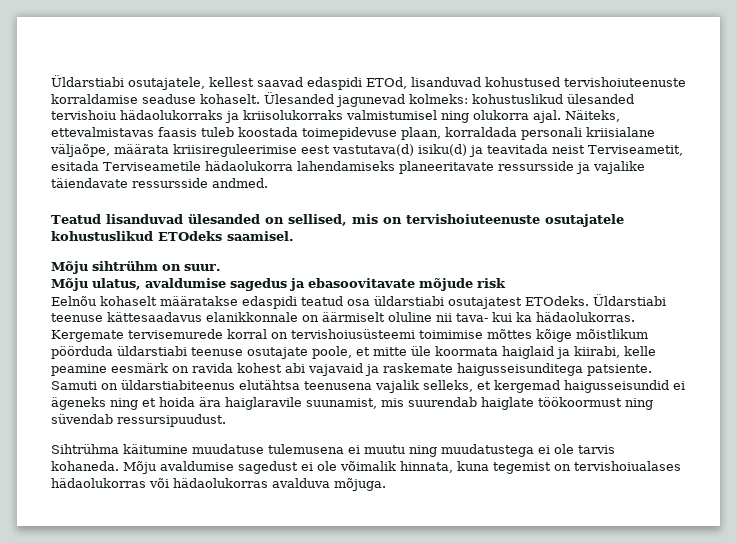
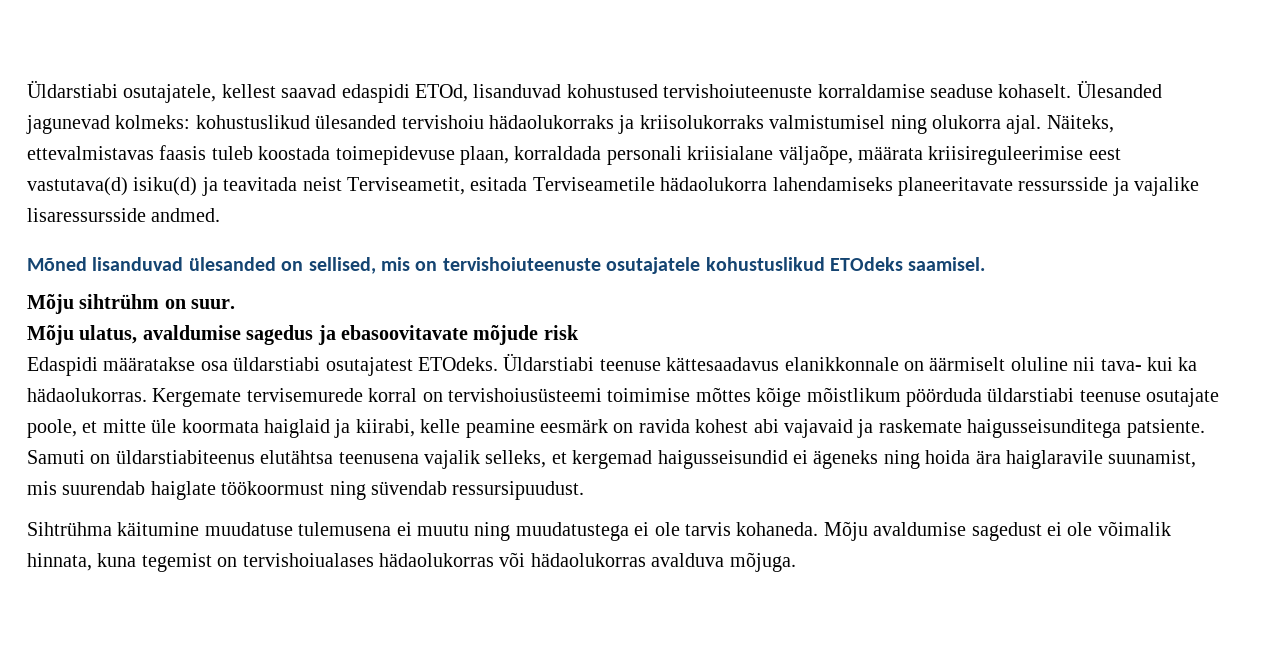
- Näiteks, ettevalmistavas faasis tuleb koostada toimepidevuse plaan, korraldada personali kriisialane väljaõpe, määrata kriisireguleerimise eest vastutava(d) isiku(d) ja teavitada neist Terviseametit, esitada Terviseametile hädaolukorra lahendamiseks planeeritavate ressursside ja vajalike täiendavate ressursside andmed.
+ Näiteks, ettevalmistavas faasis tuleb koostada toimepidevuse plaan, korraldada personali kriisialane väljaõpe, määrata kriisireguleerimise eest vastutava(d) isiku(d) ja teavitada neist Terviseametit, esitada Terviseametile hädaolukorra lahendamiseks planeeritavate ressursside ja vajalike lisaressursside andmed.
- Teatud lisanduvad ülesanded on sellised, mis on tervishoiuteenuste osutajatele kohustuslikud ETOdeks saamisel.
+ Mõned lisanduvad ülesanded on sellised, mis on tervishoiuteenuste osutajatele kohustuslikud ETOdeks saamisel.
- Eelnõu kohaselt määratakse edaspidi teatud osa üldarstiabi osutajatest ETOdeks.
+ Edaspidi määratakse osa üldarstiabi osutajatest ETOdeks.
- Samuti on üldarstiabiteenus elutähtsa teenusena vajalik selleks, et kergemad haigusseisundid ei ägeneks ning et hoida ära haiglaravile suunamist, mis suurendab haiglate töökoormust ning süvendab ressursipuudust.
+ Samuti on üldarstiabiteenus elutähtsa teenusena vajalik selleks, et kergemad haigusseisundid ei ägeneks ning hoida ära haiglaravile suunamist, mis suurendab haiglate töökoormust ning süvendab ressursipuudust.

